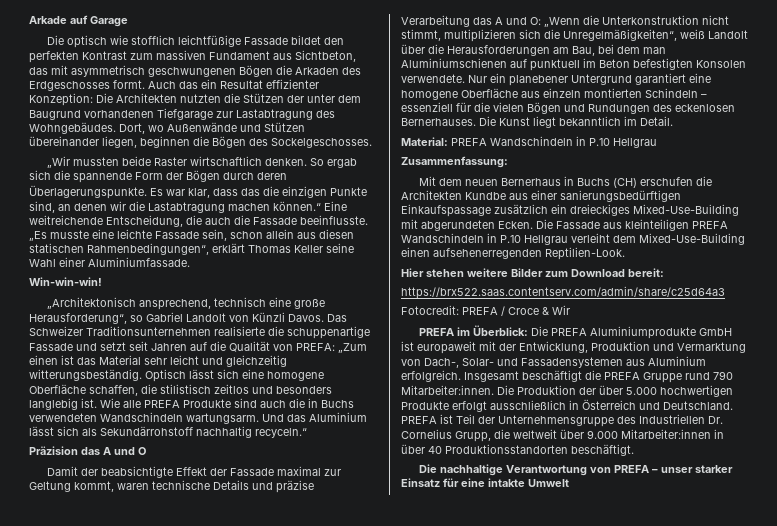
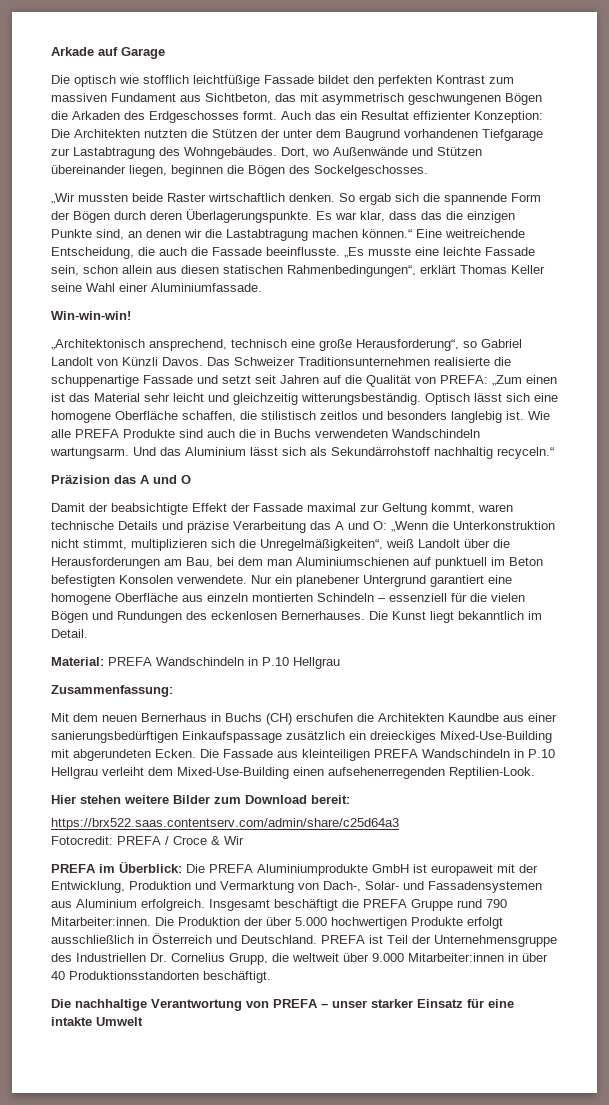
- Mit dem neuen Bernerhaus in Buchs (CH) erschufen die Architekten Kundbe aus einer sanierungsbedürftigen Einkaufspassage zusätzlich ein dreieckiges Mixed-Use-Building mit abgerundeten Ecken.
+ Mit dem neuen Bernerhaus in Buchs (CH) erschufen die Architekten Kaundbe aus einer sanierungsbedürftigen Einkaufspassage zusätzlich ein dreieckiges Mixed-Use-Building mit abgerundeten Ecken.

